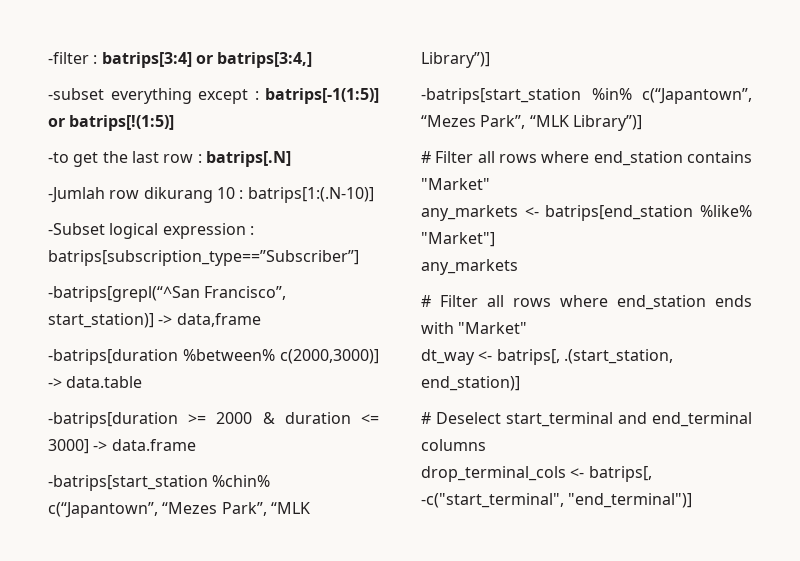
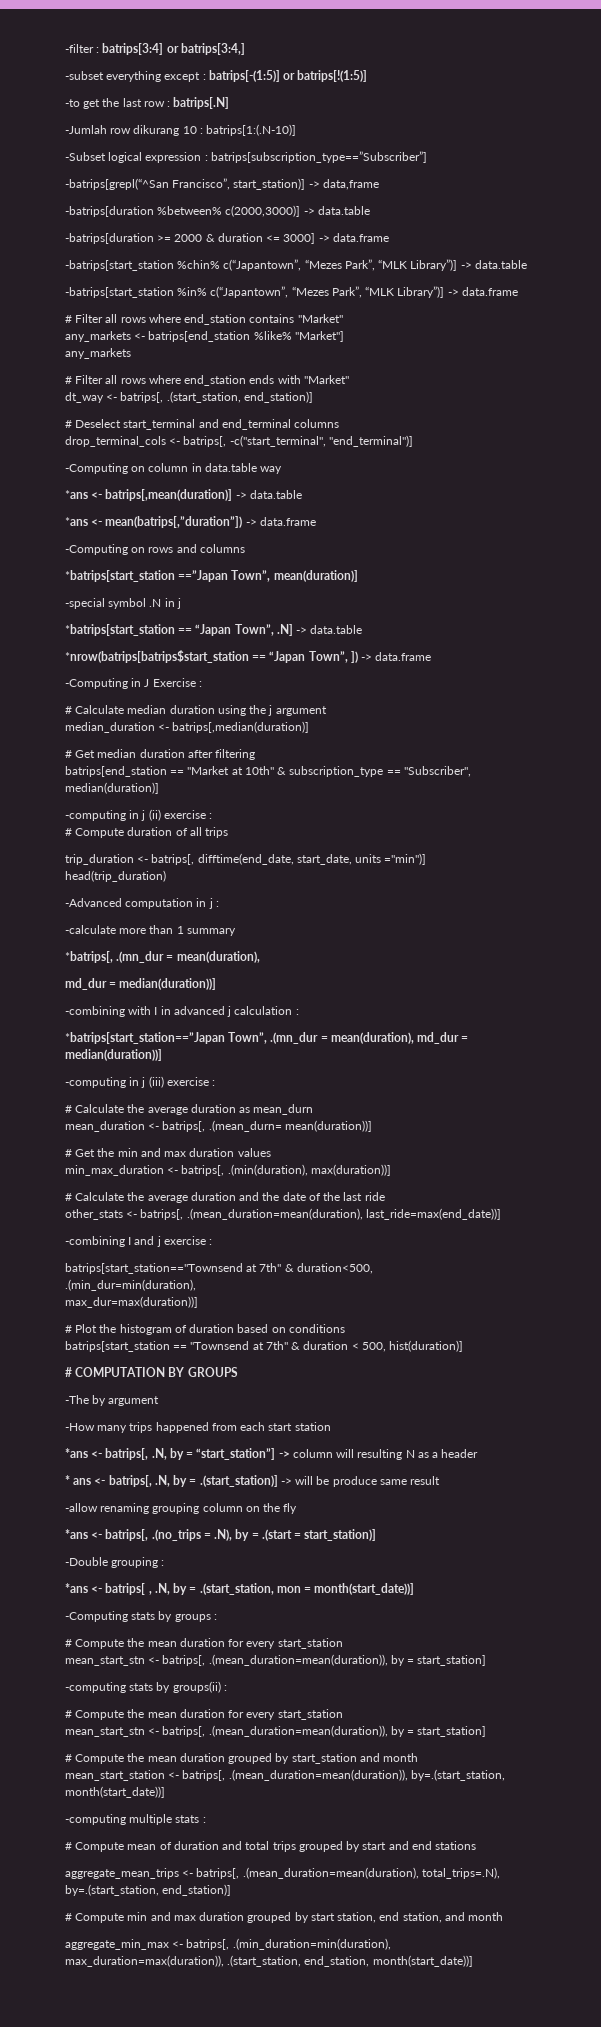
- -subset everything except : batrips[-1(1:5)] or batrips[!(1:5)]
+ -subset everything except : batrips[-(1:5)] or batrips[!(1:5)]
- -batrips[start_station %chin% c(“Japantown”, “Mezes Park”, “MLK Library”)]
+ -batrips[start_station %chin% c(“Japantown”, “Mezes Park”, “MLK Library”)] -> data.table
- -batrips[start_station %in% c(“Japantown”, “Mezes Park”, “MLK Library”)]
+ -batrips[start_station %in% c(“Japantown”, “Mezes Park”, “MLK Library”)] -> data.frame
+ -Computing on column in data.table way
+ *ans <- batrips[,mean(duration)] -> data.table
+ *ans <- mean(batrips[,”duration”]) -> data.frame
+ -Computing on rows and columns
+ *batrips[start_station ==”Japan Town”, mean(duration)]
+ -special symbol .N in j
+ *batrips[start_station == “Japan Town”, .N] -> data.table
+ *nrow(batrips[batrips$start_station == “Japan Town”, ]) -> data.frame
+ -Computing in J Exercise :
+ # Calculate median duration using the j argument
+ median_duration <- batrips[,median(duration)]
+ # Get median duration after filtering
+ batrips[end_station == "Market at 10th" & subscription_type == "Subscriber", median(duration)]
+ -computing in j (ii) exercise :
+ # Compute duration of all trips
+ trip_duration <- batrips[, difftime(end_date, start_date, units ="min")]
+ head(trip_duration)
+ -Advanced computation in j :
+ -calculate more than 1 summary
+ *batrips[, .(mn_dur = mean(duration),
+ md_dur = median(duration))]
+ -combining with I in advanced j calculation :
+ *batrips[start_station==”Japan Town”, .(mn_dur = mean(duration), md_dur = median(duration))]
+ -computing in j (iii) exercise :
+ # Calculate the average duration as mean_durn
+ mean_duration <- batrips[, .(mean_durn= mean(duration))]
+ # Get the min and max duration values
+ min_max_duration <- batrips[, .(min(duration), max(duration))]
+ # Calculate the average duration and the date of the last ride
+ other_stats <- batrips[, .(mean_duration=mean(duration), last_ride=max(end_date))]
+ -combining I and j exercise :
+ batrips[start_station=="Townsend at 7th" & duration<500,
+ .(min_dur=min(duration),
+ max_dur=max(duration))]
+ # Plot the histogram of duration based on conditions
+ batrips[start_station == "Townsend at 7th" & duration < 500, hist(duration)]
+ # COMPUTATION BY GROUPS
+ -The by argument
+ -How many trips happened from each start station
+ *ans <- batrips[, .N, by = “start_station”] -> column will resulting N as a header
+ * ans <- batrips[, .N, by = .(start_station)] -> will be produce same result
+ -allow renaming grouping column on the fly
+ *ans <- batrips[, .(no_trips = .N), by = .(start = start_station)]
+ -Double grouping :
+ *ans <- batrips[ , .N, by = .(start_station, mon = month(start_date))]
+ -Computing stats by groups :
+ # Compute the mean duration for every start_station
+ mean_start_stn <- batrips[, .(mean_duration=mean(duration)), by = start_station]
+ -computing stats by groups(ii) :
+ # Compute the mean duration for every start_station
+ mean_start_stn <- batrips[, .(mean_duration=mean(duration)), by = start_station]
+ # Compute the mean duration grouped by start_station and month
+ mean_start_station <- batrips[, .(mean_duration=mean(duration)), by=.(start_station, month(start_date))]
+ -computing multiple stats :
+ # Compute mean of duration and total trips grouped by start and end stations
+ aggregate_mean_trips <- batrips[, .(mean_duration=mean(duration), total_trips=.N), by=.(start_station, end_station)]
+ # Compute min and max duration grouped by start station, end station, and month
+ aggregate_min_max <- batrips[, .(min_duration=min(duration), max_duration=max(duration)), .(start_station, end_station, month(start_date))]

